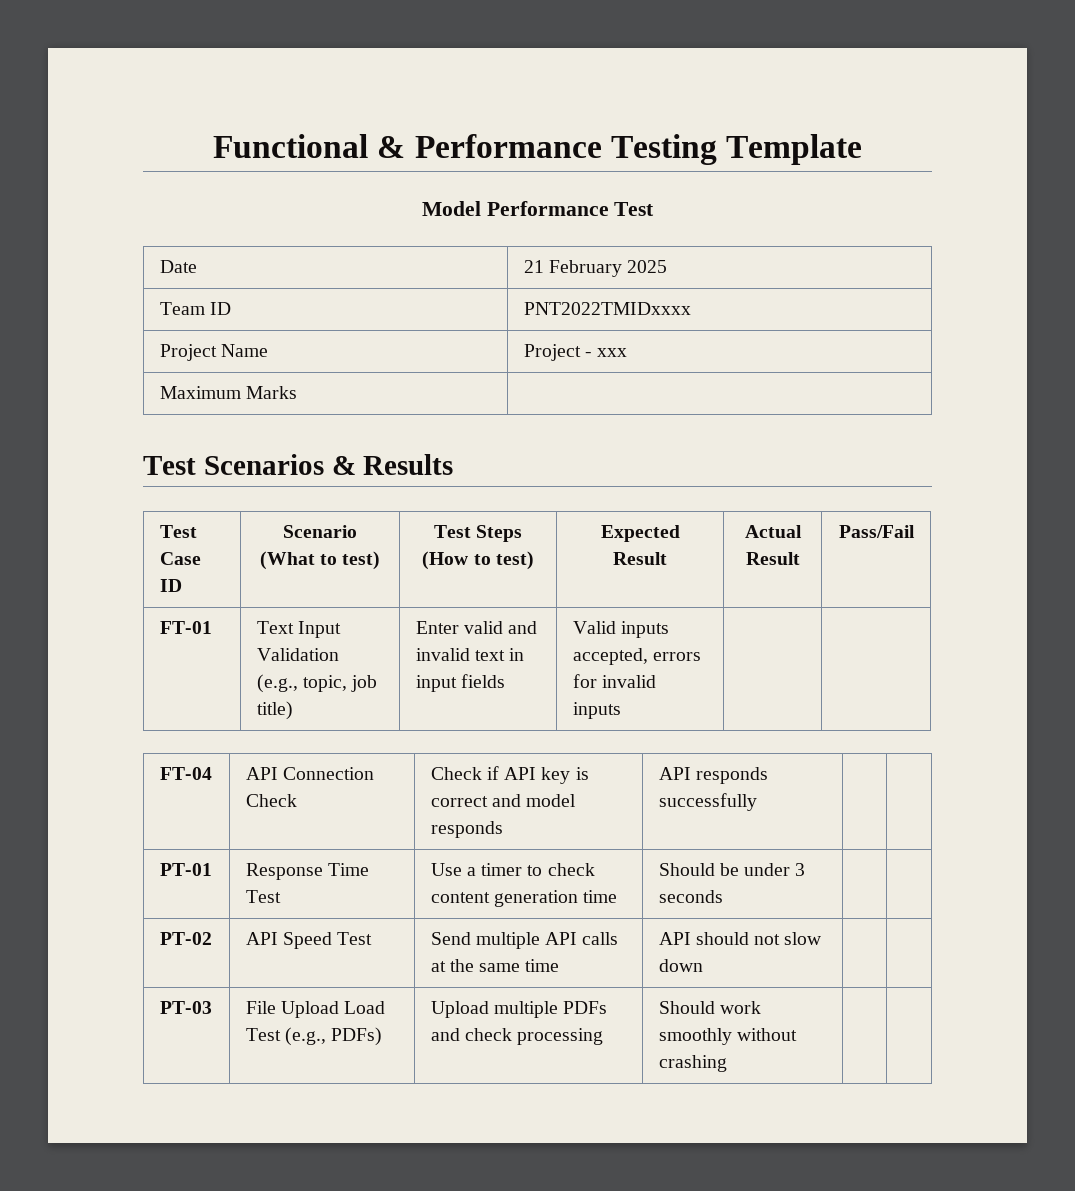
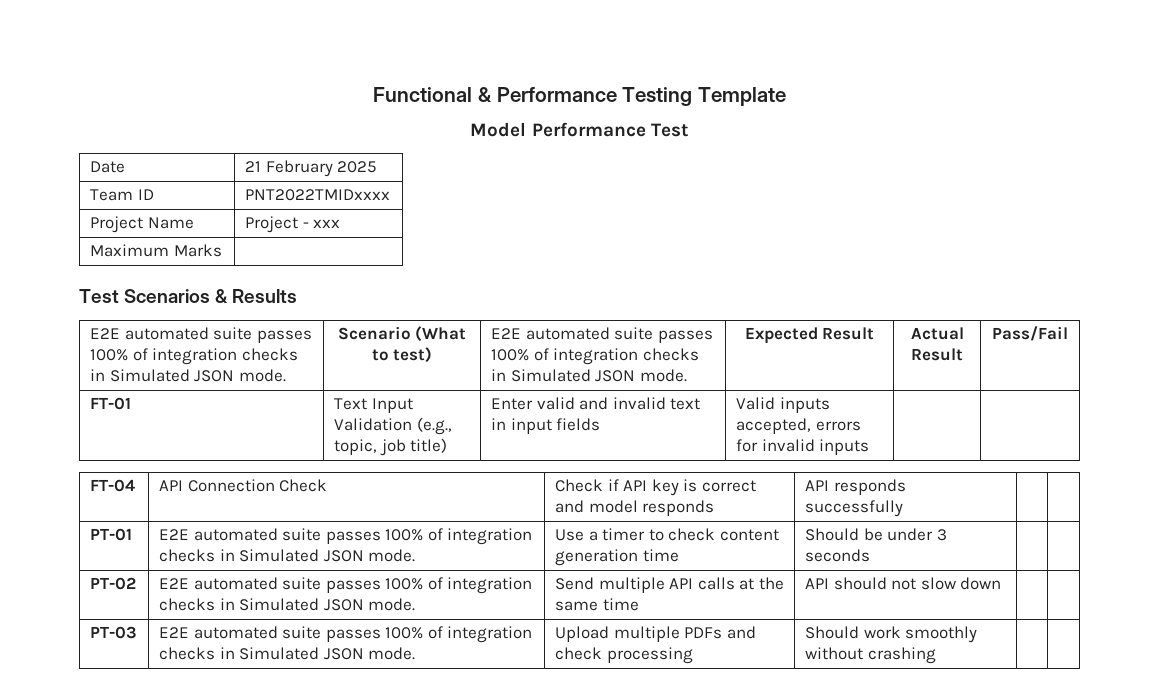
- Test Case ID | Scenario (What to test) | Test Steps (How to test) | Expected Result | Actual Result | Pass/Fail
+ E2E automated suite passes 100% of integration checks in Simulated JSON mode. | Scenario (What to test) | E2E automated suite passes 100% of integration checks in Simulated JSON mode. | Expected Result | Actual Result | Pass/Fail
- PT-01 | Response Time Test | Use a timer to check content generation time | Should be under 3 seconds | |
+ PT-01 | E2E automated suite passes 100% of integration checks in Simulated JSON mode. | Use a timer to check content generation time | Should be under 3 seconds | |
- PT-02 | API Speed Test | Send multiple API calls at the same time | API should not slow down | |
+ PT-02 | E2E automated suite passes 100% of integration checks in Simulated JSON mode. | Send multiple API calls at the same time | API should not slow down | |
- PT-03 | File Upload Load Test (e.g., PDFs) | Upload multiple PDFs and check processing | Should work smoothly without crashing | |
+ PT-03 | E2E automated suite passes 100% of integration checks in Simulated JSON mode. | Upload multiple PDFs and check processing | Should work smoothly without crashing | |

